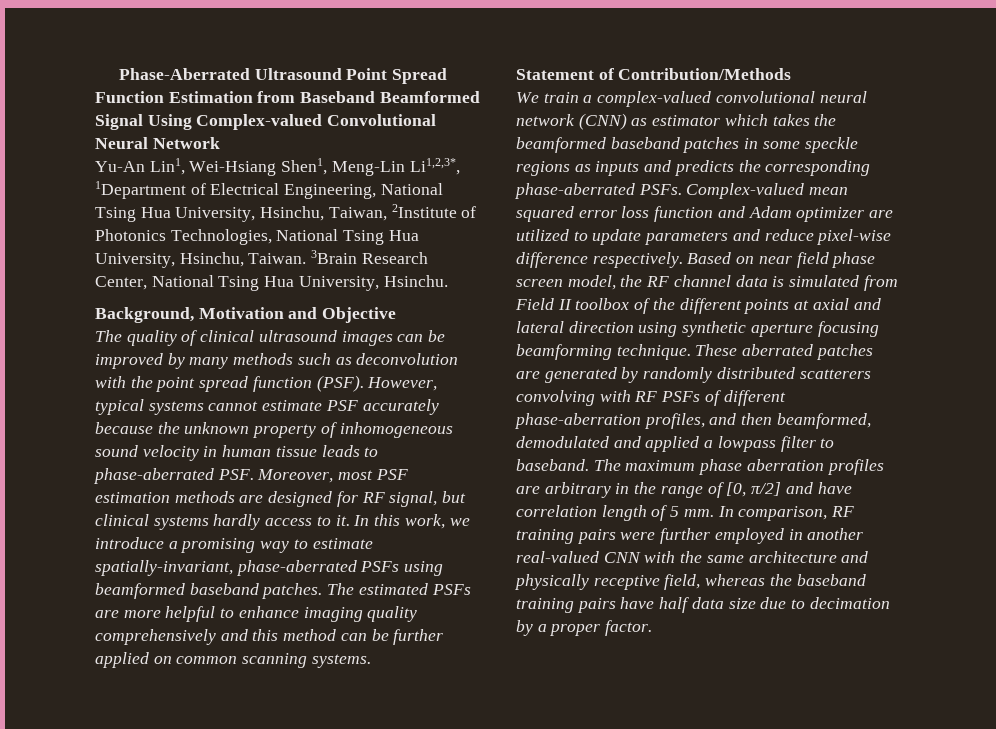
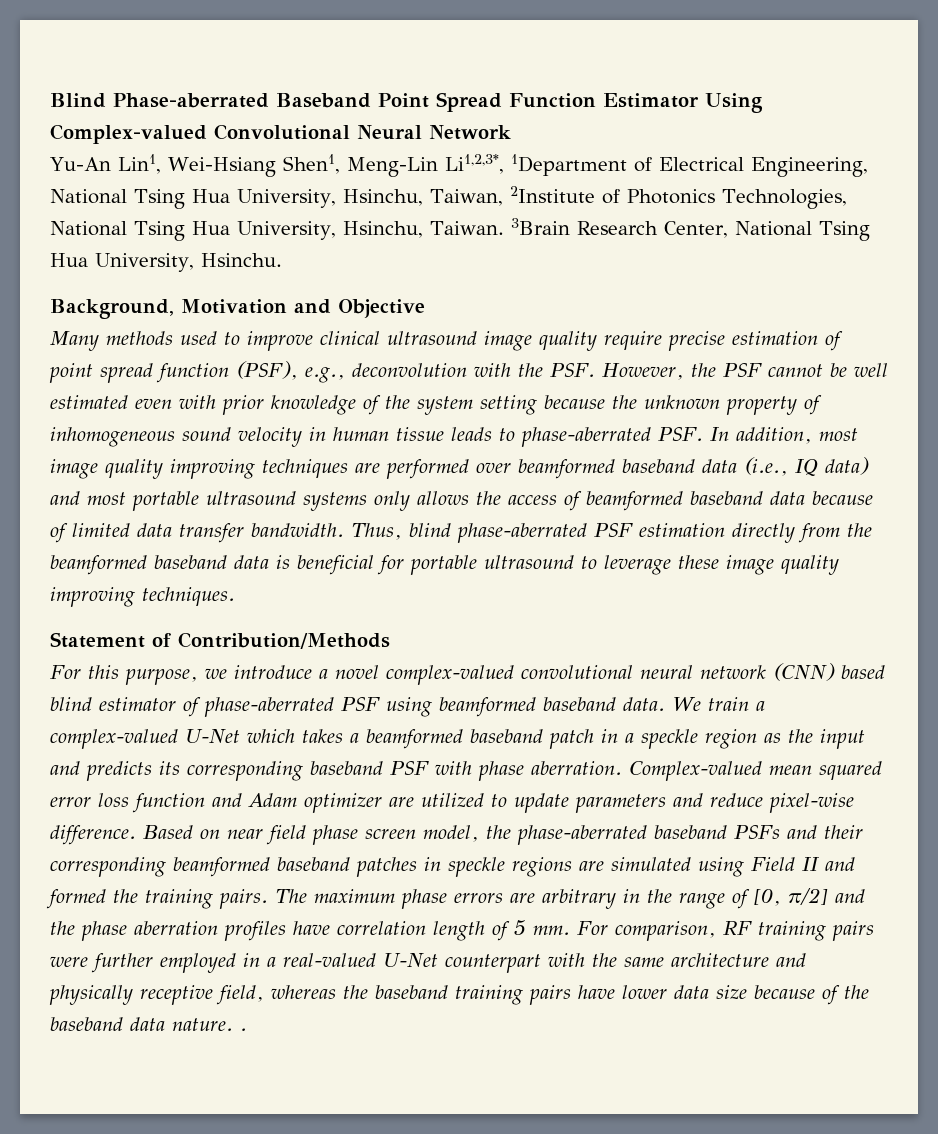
- Phase-Aberrated Ultrasound Point Spread Function Estimation from Baseband Beamformed Signal Using Complex-valued Convolutional Neural Network
+ Blind Phase-aberrated Baseband Point Spread Function Estimator Using Complex-valued Convolutional Neural Network
- The quality of clinical ultrasound images can be improved by many methods such as deconvolution with the point spread function (PSF). However, typical systems cannot estimate PSF accurately because the unknown property of inhomogeneous sound velocity in human tissue leads to phase-aberrated PSF. Moreover, most PSF estimation methods are designed for RF signal, but clinical systems hardly access to it. In this work, we introduce a promising way to estimate spatially-invariant, phase-aberrated PSFs using beamformed baseband patches. The estimated PSFs are more helpful to enhance imaging quality comprehensively and this method can be further applied on common scanning systems.
+ Many methods used to improve clinical ultrasound image quality require precise estimation of point spread function (PSF), e.g., deconvolution with the PSF. However, the PSF cannot be well estimated even with prior knowledge of the system setting because the unknown property of inhomogeneous sound velocity in human tissue leads to phase-aberrated PSF. In addition, most image quality improving techniques are performed over beamformed baseband data (i.e., IQ data) and most portable ultrasound systems only allows the access of beamformed baseband data because of limited data transfer bandwidth. Thus, blind phase-aberrated PSF estimation directly from the beamformed baseband data is beneficial for portable ultrasound to leverage these image quality improving techniques.
  Statement of Contribution/Methods
- We train a complex-valued convolutional neural network (CNN) as estimator which takes the beamformed baseband patches in some speckle regions as inputs and predicts the corresponding phase-aberrated PSFs.
+ For this purpose, we introduce a novel complex-valued convolutional neural network (CNN) based blind estimator of phase-aberrated PSF using beamformed baseband data. We train a complex-valued U-Net which takes a beamformed baseband patch in a speckle region as the input and predicts its corresponding baseband PSF with phase aberration.
- Complex-valued mean squared error loss function and Adam optimizer are utilized to update parameters and reduce pixel-wise difference respectively.
+ Complex-valued mean squared error loss function and Adam optimizer are utilized to update parameters and reduce pixel-wise difference.
- Based on near field phase screen model, the RF channel data is simulated from Field II toolbox of the different points at axial and lateral direction using synthetic aperture focusing beamforming technique. These aberrated patches are generated by randomly distributed scatterers convolving with RF PSFs of different phase-aberration profiles, and then beamformed, demodulated and applied a lowpass filter to baseband.
+ Based on near field phase screen model, the phase-aberrated baseband PSFs and their corresponding beamformed baseband patches in speckle regions are simulated using Field II and formed the training pairs.
- The maximum phase aberration profiles are arbitrary in the range of [0, π/2] and have correlation length of 5 mm.
+ The maximum phase errors are arbitrary in the range of [0, π/2] and the phase aberration profiles have correlation length of 5 mm.
- In comparison, RF training pairs were further employed in another real-valued CNN with the same architecture and physically receptive field, whereas the baseband training pairs have half data size due to decimation by a proper factor.
+ For comparison, RF training pairs were further employed in a real-valued U-Net counterpart with the same architecture and physically receptive field, whereas the baseband training pairs have lower data size because of the baseband data nature. .

